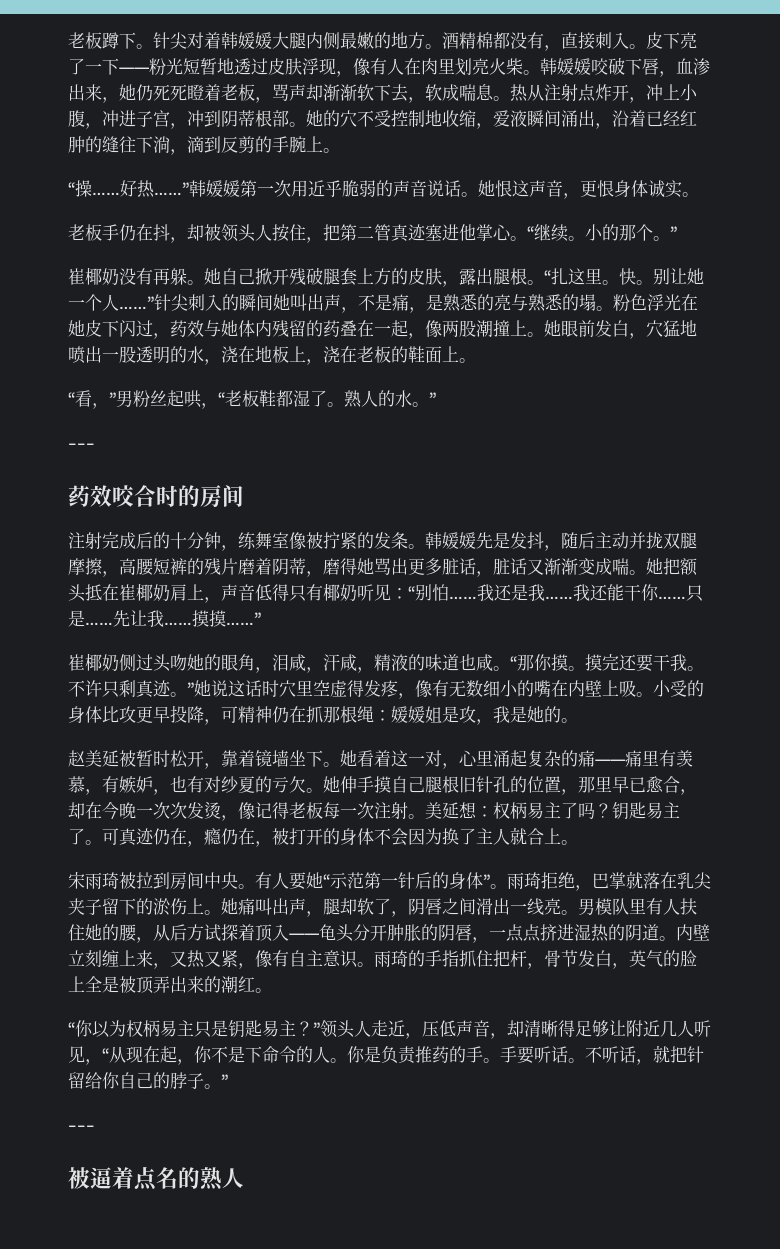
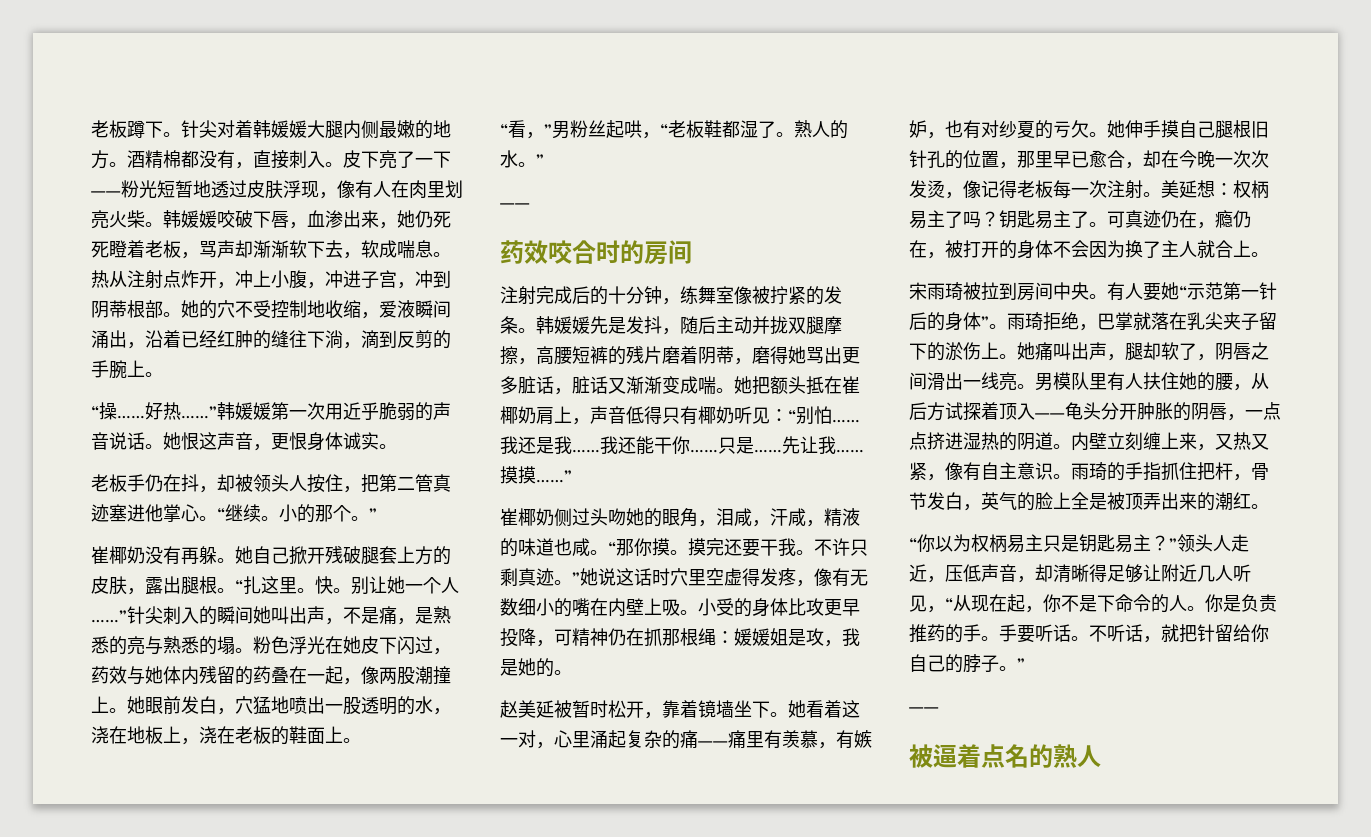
  熟人的水。”
- ---
+ ——
  不听话，就把针留给你自己的脖子。”
- ---
+ ——

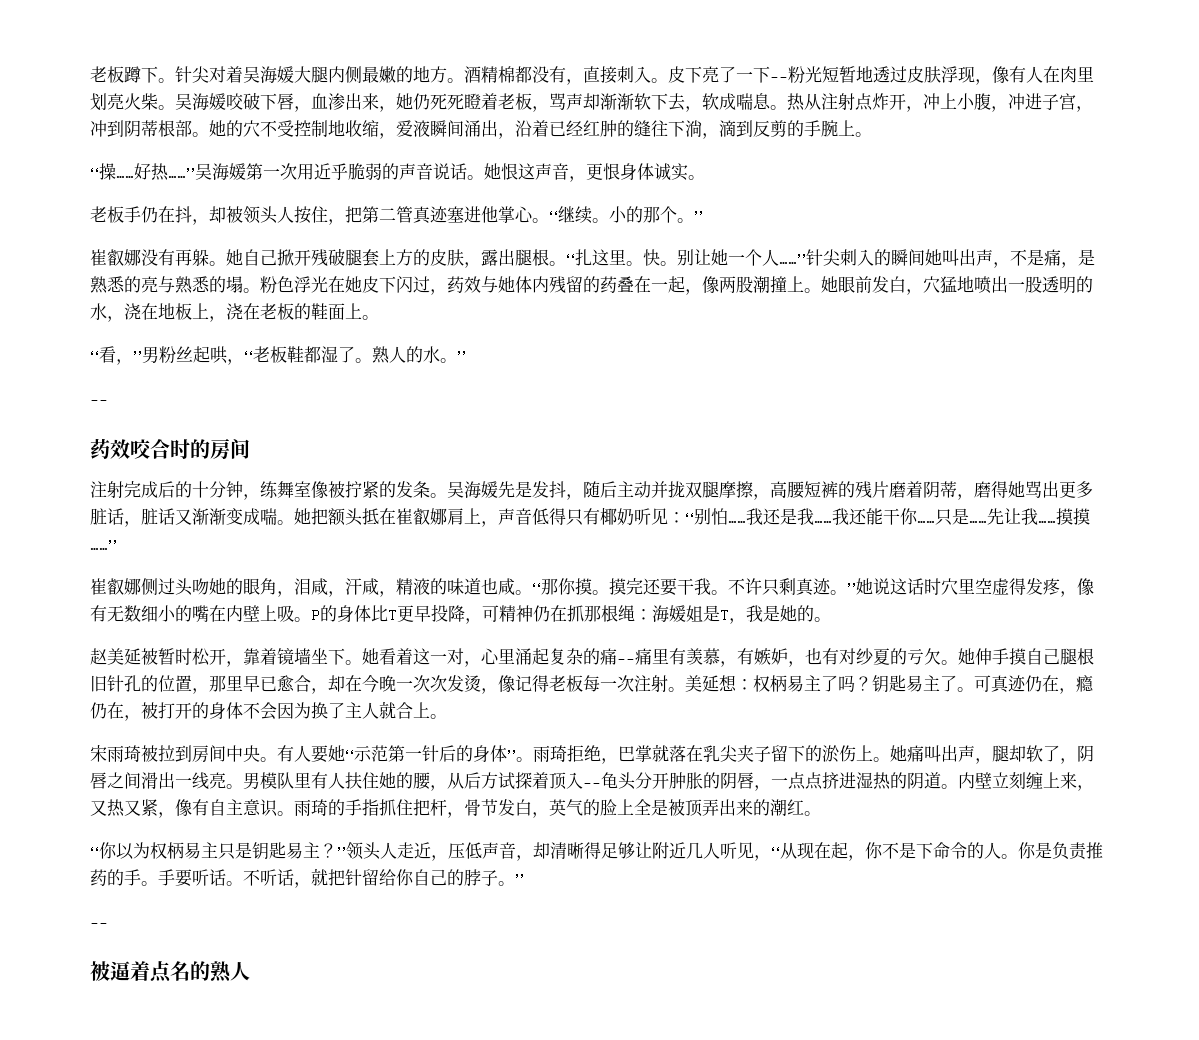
- 针尖对着韩媛媛大腿内侧最嫩的地方。
+ 针尖对着吴海媛大腿内侧最嫩的地方。
- 韩媛媛咬破下唇，血渗出来，她仍死死瞪着老板，骂声却渐渐软下去，软成喘息。
+ 吴海媛咬破下唇，血渗出来，她仍死死瞪着老板，骂声却渐渐软下去，软成喘息。
- 韩媛媛第一次用近乎脆弱的声音说话。
+ 吴海媛第一次用近乎脆弱的声音说话。
- 崔椰奶没有再躲。
+ 崔叡娜没有再躲。
- 韩媛媛先是发抖，随后主动并拢双腿摩擦，高腰短裤的残片磨着阴蒂，磨得她骂出更多脏话，脏话又渐渐变成喘。
+ 吴海媛先是发抖，随后主动并拢双腿摩擦，高腰短裤的残片磨着阴蒂，磨得她骂出更多脏话，脏话又渐渐变成喘。
- 她把额头抵在崔椰奶肩上，声音低得只有椰奶听见：“别怕……
+ 她把额头抵在崔叡娜肩上，声音低得只有椰奶听见：“别怕……
- 崔椰奶侧过头吻她的眼角，泪咸，汗咸，精液的味道也咸。
+ 崔叡娜侧过头吻她的眼角，泪咸，汗咸，精液的味道也咸。
- 小受的身体比攻更早投降，可精神仍在抓那根绳：媛媛姐是攻，我是她的。
+ P的身体比T更早投降，可精神仍在抓那根绳：海媛姐是T，我是她的。

